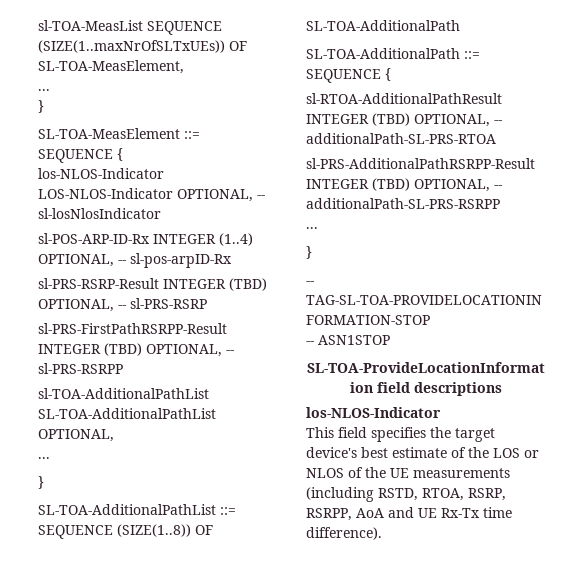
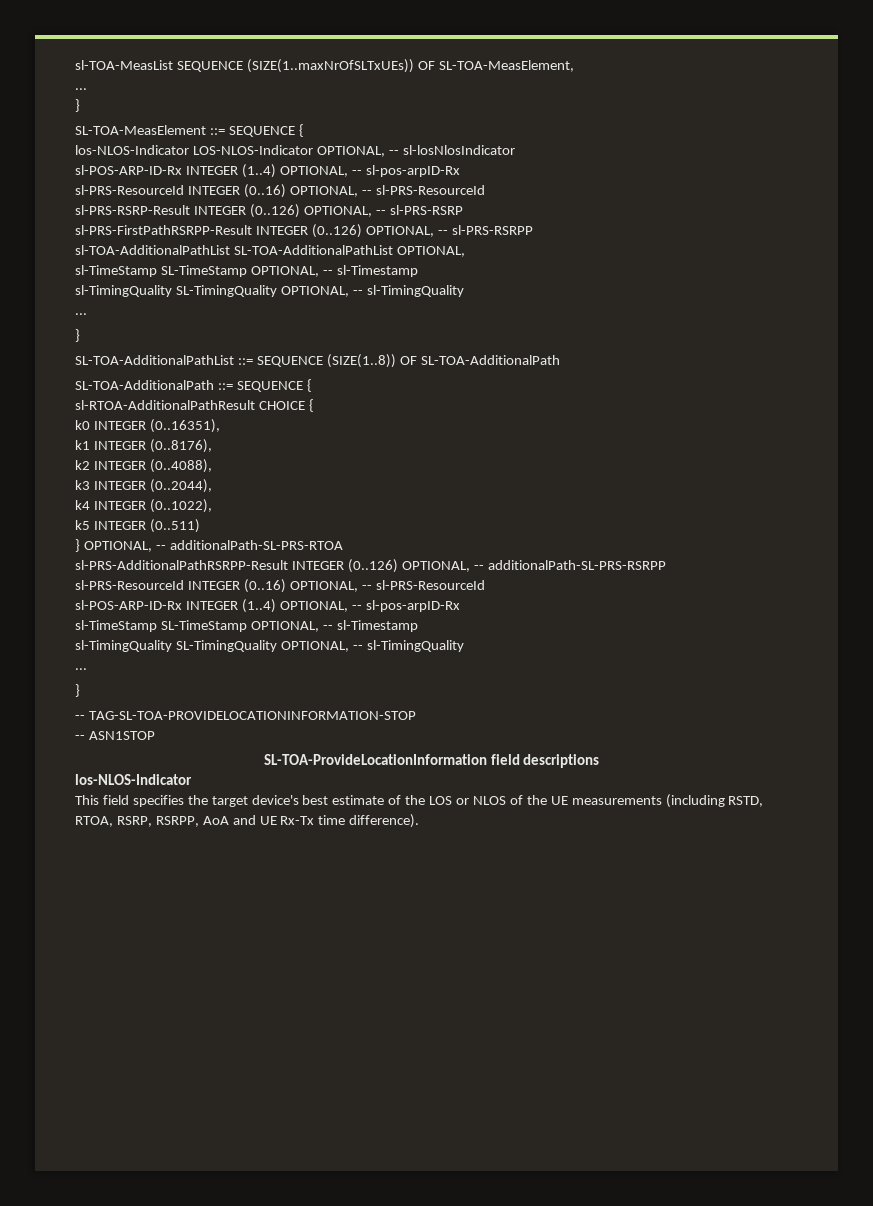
  los-NLOS-Indicator LOS-NLOS-Indicator OPTIONAL, -- sl-losNlosIndicator
  sl-POS-ARP-ID-Rx INTEGER (1..4) OPTIONAL, -- sl-pos-arpID-Rx
+ sl-PRS-ResourceId INTEGER (0..16) OPTIONAL, -- sl-PRS-ResourceId
- sl-PRS-RSRP-Result INTEGER (TBD) OPTIONAL, -- sl-PRS-RSRP
+ sl-PRS-RSRP-Result INTEGER (0..126) OPTIONAL, -- sl-PRS-RSRP
- sl-PRS-FirstPathRSRPP-Result INTEGER (TBD) OPTIONAL, -- sl-PRS-RSRPP
+ sl-PRS-FirstPathRSRPP-Result INTEGER (0..126) OPTIONAL, -- sl-PRS-RSRPP
  sl-TOA-AdditionalPathList SL-TOA-AdditionalPathList OPTIONAL,
+ sl-TimeStamp SL-TimeStamp OPTIONAL, -- sl-Timestamp
+ sl-TimingQuality SL-TimingQuality OPTIONAL, -- sl-TimingQuality
- sl-RTOA-AdditionalPathResult INTEGER (TBD) OPTIONAL, -- additionalPath-SL-PRS-RTOA
+ sl-RTOA-AdditionalPathResult CHOICE {
+ k0 INTEGER (0..16351),
+ k1 INTEGER (0..8176),
+ k2 INTEGER (0..4088),
+ k3 INTEGER (0..2044),
+ k4 INTEGER (0..1022),
+ k5 INTEGER (0..511)
+ } OPTIONAL, -- additionalPath-SL-PRS-RTOA
- sl-PRS-AdditionalPathRSRPP-Result INTEGER (TBD) OPTIONAL, -- additionalPath-SL-PRS-RSRPP
+ sl-PRS-AdditionalPathRSRPP-Result INTEGER (0..126) OPTIONAL, -- additionalPath-SL-PRS-RSRPP
+ sl-PRS-ResourceId INTEGER (0..16) OPTIONAL, -- sl-PRS-ResourceId
+ sl-POS-ARP-ID-Rx INTEGER (1..4) OPTIONAL, -- sl-pos-arpID-Rx
+ sl-TimeStamp SL-TimeStamp OPTIONAL, -- sl-Timestamp
+ sl-TimingQuality SL-TimingQuality OPTIONAL, -- sl-TimingQuality

